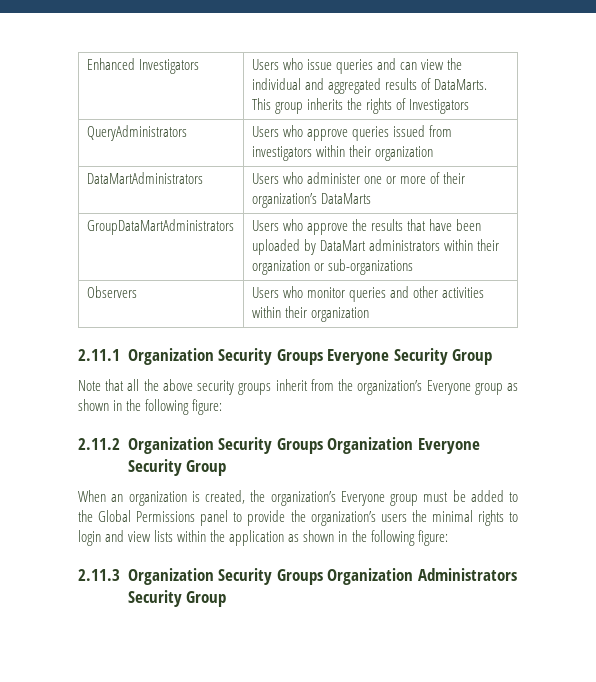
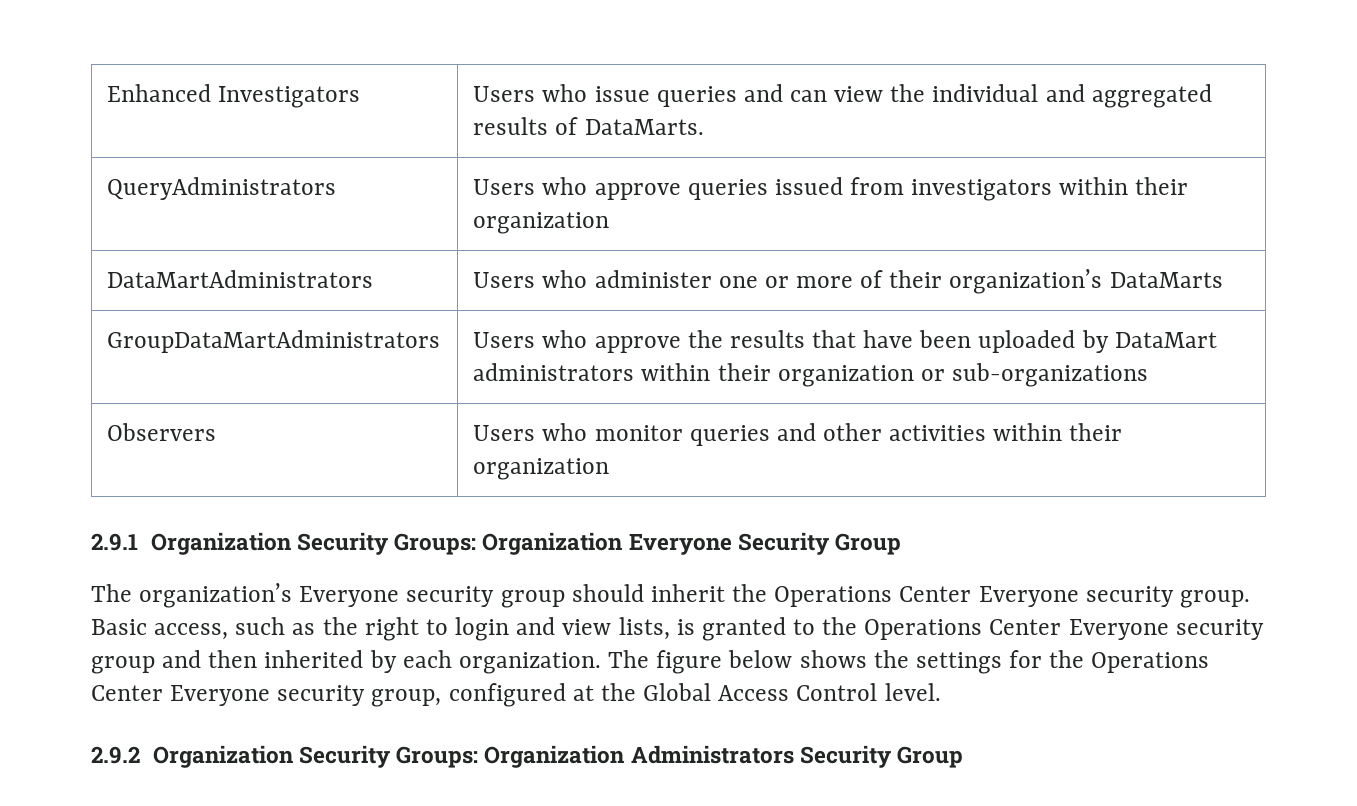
- Enhanced Investigators | Users who issue queries and can view the individual and aggregated results of DataMarts. This group inherits the rights of Investigators
+ Enhanced Investigators | Users who issue queries and can view the individual and aggregated results of DataMarts.
- 2.11.1 Organization Security Groups Everyone Security Group
- Note that all the above security groups inherit from the organization’s Everyone group as shown in the following figure:
- 2.11.2 Organization Security Groups Organization Everyone Security Group
- When an organization is created, the organization’s Everyone group must be added to the Global Permissions panel to provide the organization’s users the minimal rights to login and view lists within the application as shown in the following figure:
- 2.11.3 Organization Security Groups Organization Administrators Security Group
+ 2.9.1 Organization Security Groups: Organization Everyone Security Group
+ The organization’s Everyone security group should inherit the Operations Center Everyone security group. Basic access, such as the right to login and view lists, is granted to the Operations Center Everyone security group and then inherited by each organization. The figure below shows the settings for the Operations Center Everyone security group, configured at the Global Access Control level.
+ 2.9.2 Organization Security Groups: Organization Administrators Security Group

